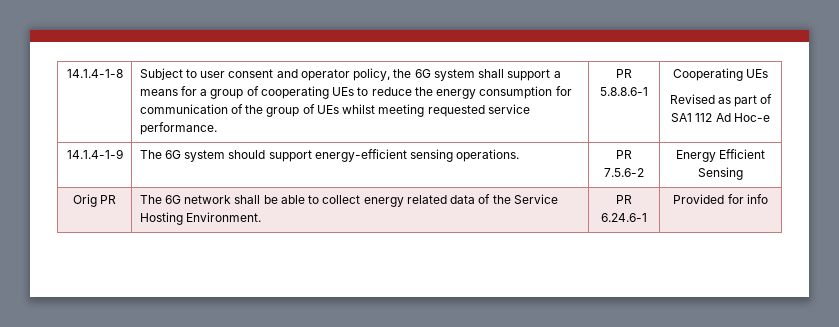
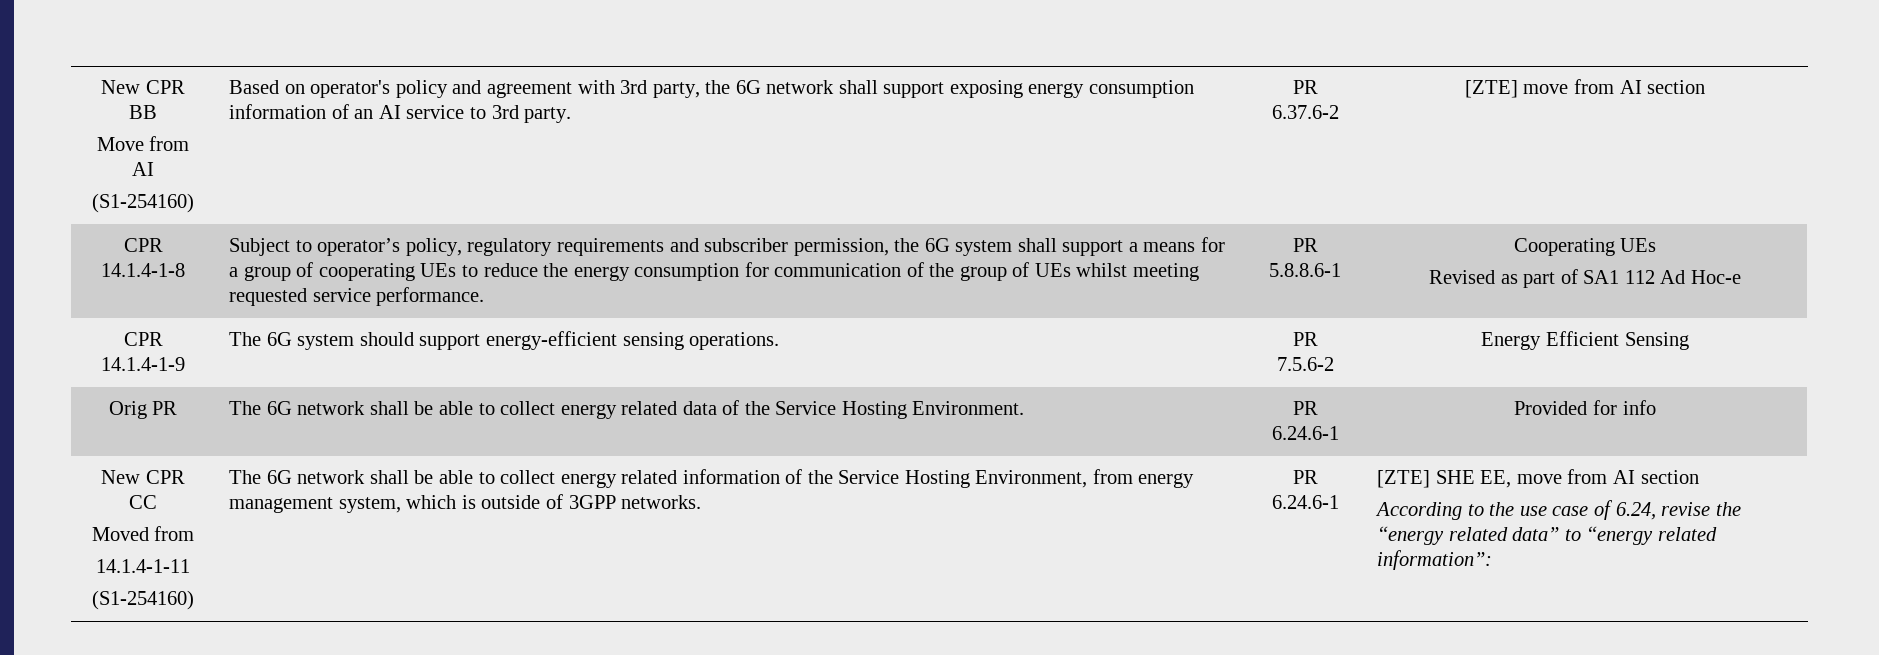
- 14.1.4-1-8 | Subject to user consent and operator policy, the 6G system shall support a means for a group of cooperating UEs to reduce the energy consumption for communication of the group of UEs whilst meeting requested service performance.
+ New CPR BB
+ Move from AI
+ (S1-254160) | Based on operator's policy and agreement with 3rd party, the 6G network shall support exposing energy consumption information of an AI service to 3rd party. | PR 6.37.6-2 | [ZTE] move from AI section
+ CPR 14.1.4-1-8 | Subject to operator’s policy, regulatory requirements and subscriber permission, the 6G system shall support a means for a group of cooperating UEs to reduce the energy consumption for communication of the group of UEs whilst meeting requested service performance.
- 14.1.4-1-9 | The 6G system should support energy-efficient sensing operations. | PR 7.5.6-2 | Energy Efficient Sensing
+ CPR 14.1.4-1-9 | The 6G system should support energy-efficient sensing operations. | PR 7.5.6-2 | Energy Efficient Sensing
+ New CPR CC
+ Moved from
+ 14.1.4-1-11
+ (S1-254160) | The 6G network shall be able to collect energy related information of the Service Hosting Environment, from energy management system, which is outside of 3GPP networks. | PR 6.24.6-1 | [ZTE] SHE EE, move from AI section
+ According to the use case of 6.24, revise the “energy related data” to “energy related information”:

